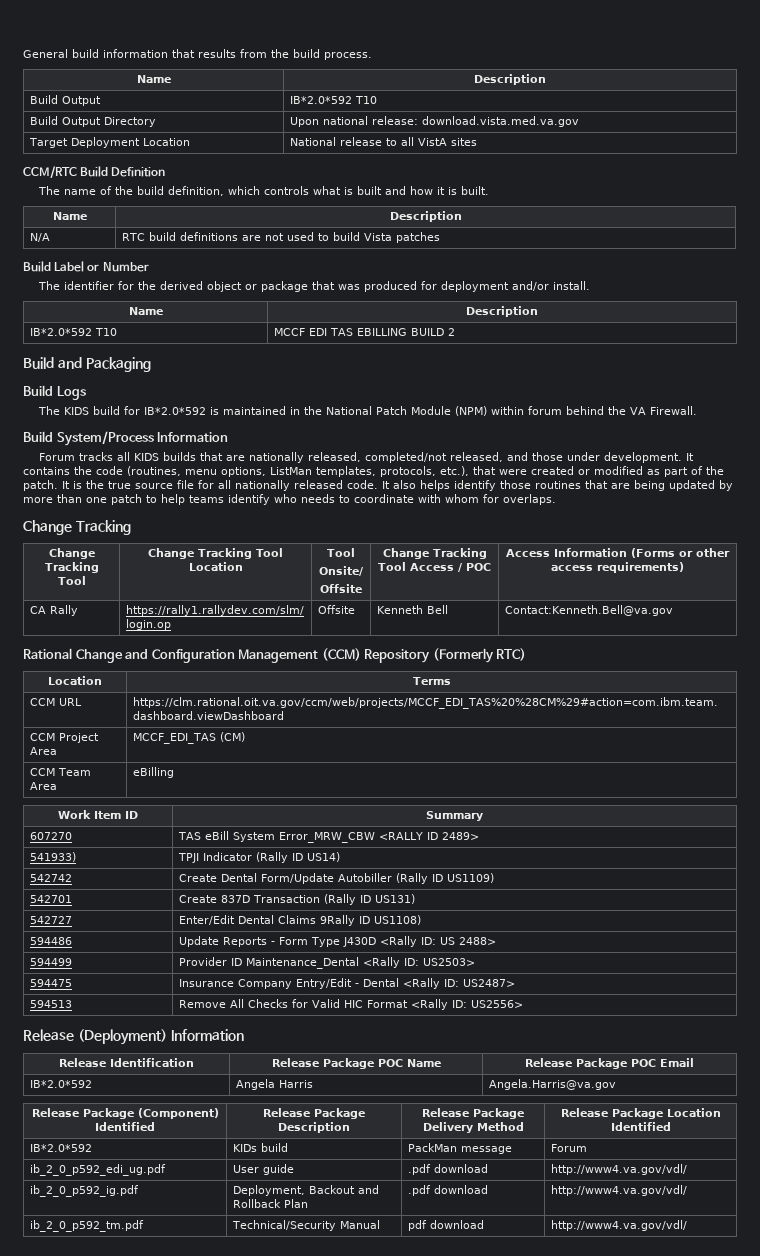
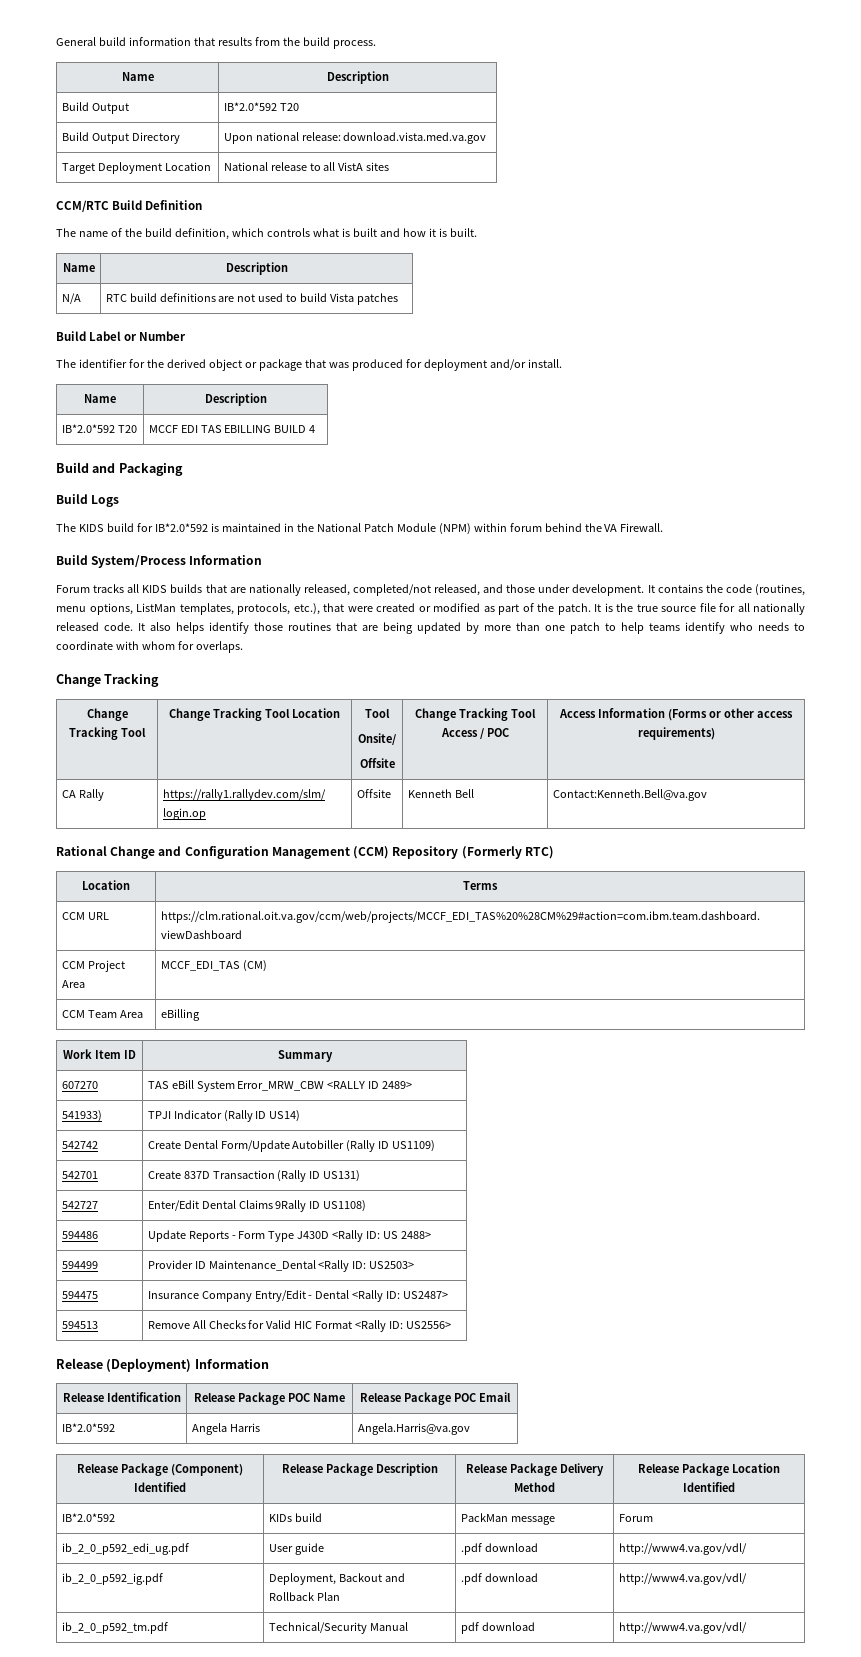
- Build Output | IB*2.0*592 T10
+ Build Output | IB*2.0*592 T20
- IB*2.0*592 T10 | MCCF EDI TAS EBILLING BUILD 2
+ IB*2.0*592 T20 | MCCF EDI TAS EBILLING BUILD 4

